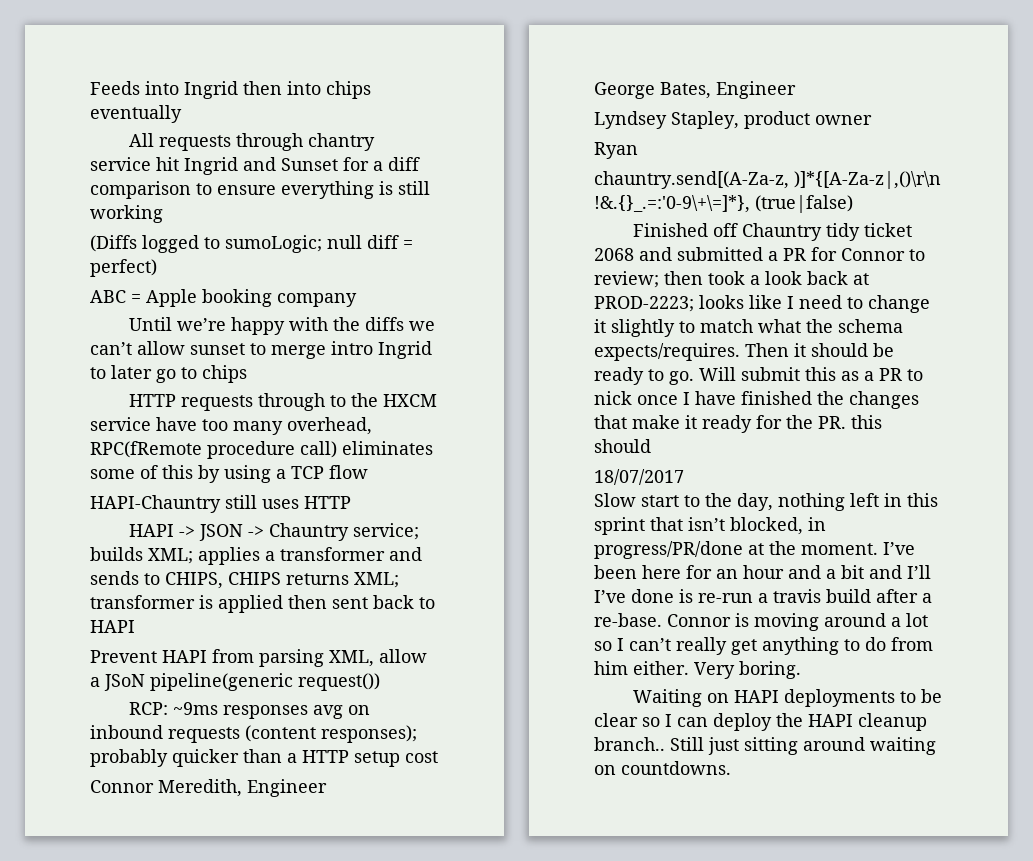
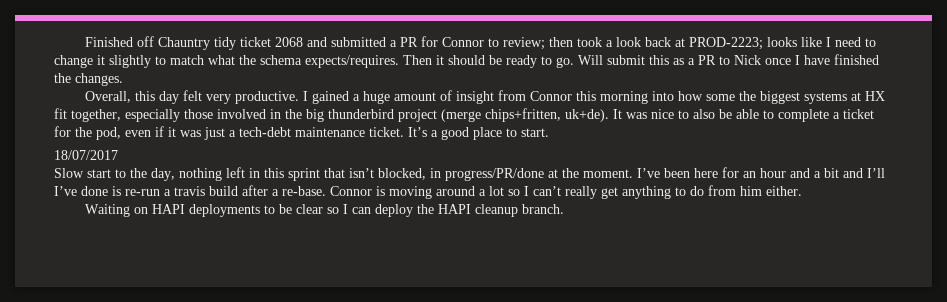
- Feeds into Ingrid then into chips eventually
- All requests through chantry service hit Ingrid and Sunset for a diff comparison to ensure everything is still working
- (Diffs logged to sumoLogic; null diff = perfect)
- ABC = Apple booking company
- Until we’re happy with the diffs we can’t allow sunset to merge intro Ingrid to later go to chips
- HTTP requests through to the HXCM service have too many overhead, RPC(fRemote procedure call) eliminates some of this by using a TCP flow
- HAPI-Chauntry still uses HTTP
- HAPI -> JSON -> Chauntry service; builds XML; applies a transformer and sends to CHIPS, CHIPS returns XML; transformer is applied then sent back to HAPI
- Prevent HAPI from parsing XML, allow a JSoN pipeline(generic request())
- RCP: ~9ms responses avg on inbound requests (content responses); probably quicker than a HTTP setup cost
- Connor Meredith, Engineer
- George Bates, Engineer
- Lyndsey Stapley, product owner
- Ryan
- chauntry.send[(A-Za-z, )]*{[A-Za-z|,()\r\n !&.{}_.=:'0-9\+\=]*}, (true|false)
- Will submit this as a PR to nick once I have finished the changes that make it ready for the PR. this should
+ Will submit this as a PR to Nick once I have finished the changes.
+ Overall, this day felt very productive. I gained a huge amount of insight from Connor this morning into how some the biggest systems at HX fit together, especially those involved in the big thunderbird project (merge chips+fritten, uk+de). It was nice to also be able to complete a ticket for the pod, even if it was just a tech-debt maintenance ticket. It’s a good place to start.
- Very boring.
- Waiting on HAPI deployments to be clear so I can deploy the HAPI cleanup branch.. Still just sitting around waiting on countdowns.
+ Waiting on HAPI deployments to be clear so I can deploy the HAPI cleanup branch.

